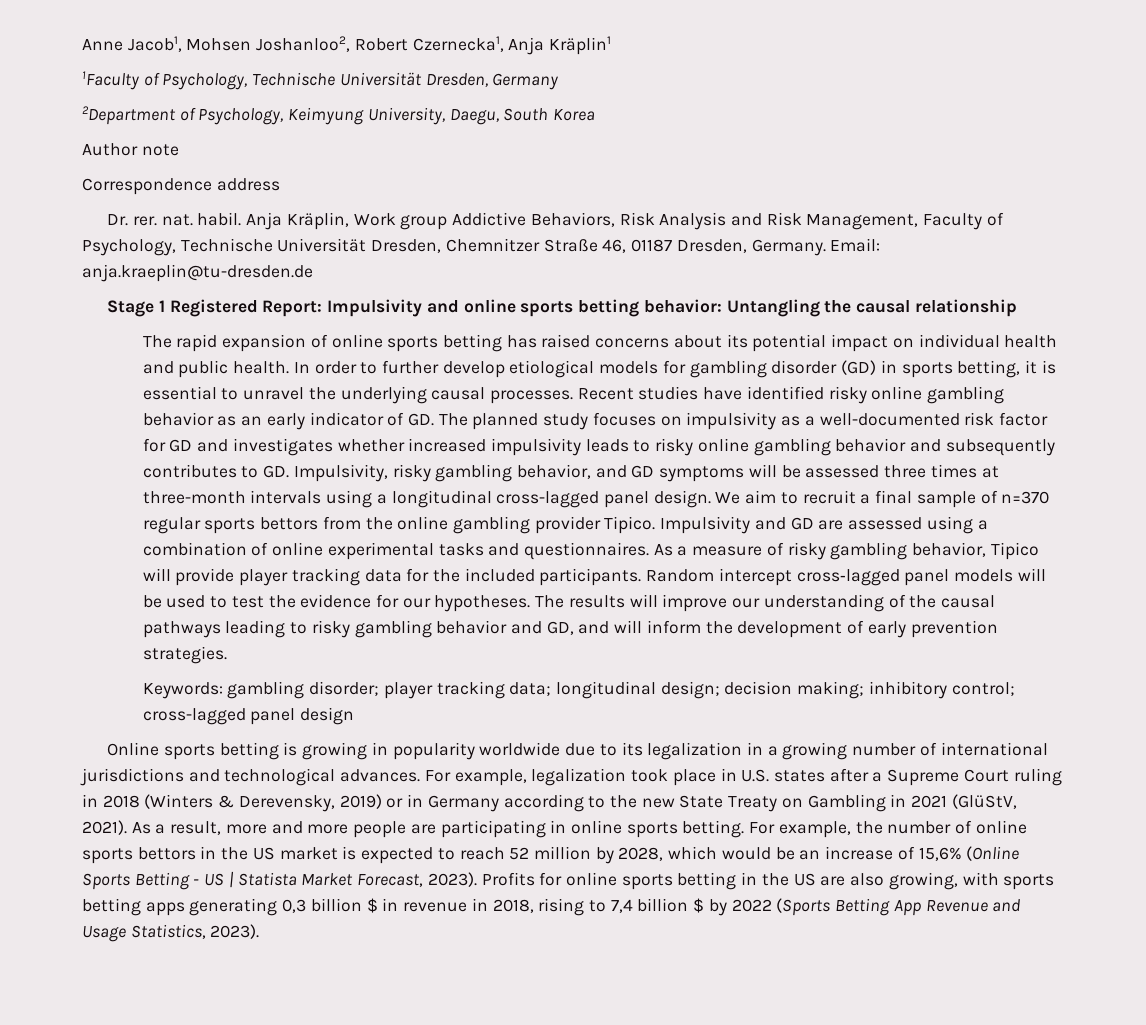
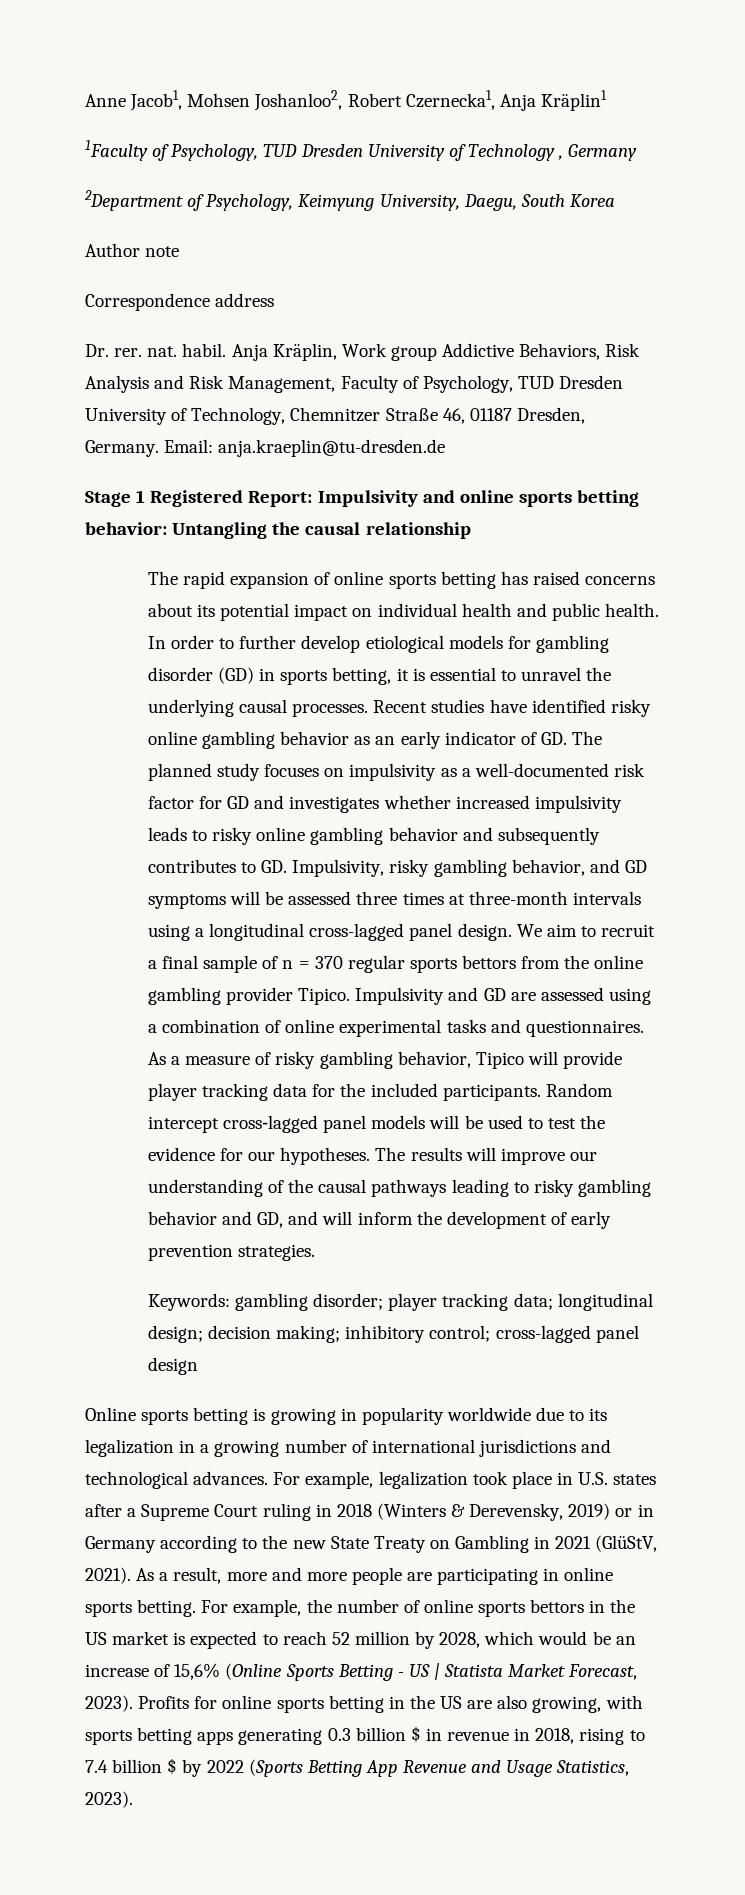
- 1Faculty of Psychology, Technische Universität Dresden, Germany
+ 1Faculty of Psychology, TUD Dresden University of Technology , Germany
- Anja Kräplin, Work group Addictive Behaviors, Risk Analysis and Risk Management, Faculty of Psychology, Technische Universität Dresden, Chemnitzer Straße 46, 01187 Dresden, Germany.
+ Anja Kräplin, Work group Addictive Behaviors, Risk Analysis and Risk Management, Faculty of Psychology, TUD Dresden University of Technology, Chemnitzer Straße 46, 01187 Dresden, Germany.
- We aim to recruit a final sample of n=370 regular sports bettors from the online gambling provider Tipico.
+ We aim to recruit a final sample of n = 370 regular sports bettors from the online gambling provider Tipico.
- Profits for online sports betting in the US are also growing, with sports betting apps generating 0,3 billion $ in revenue in 2018, rising to 7,4 billion $ by 2022 (Sports Betting App Revenue and Usage Statistics, 2023).
+ Profits for online sports betting in the US are also growing, with sports betting apps generating 0.3 billion $ in revenue in 2018, rising to 7.4 billion $ by 2022 (Sports Betting App Revenue and Usage Statistics, 2023).

